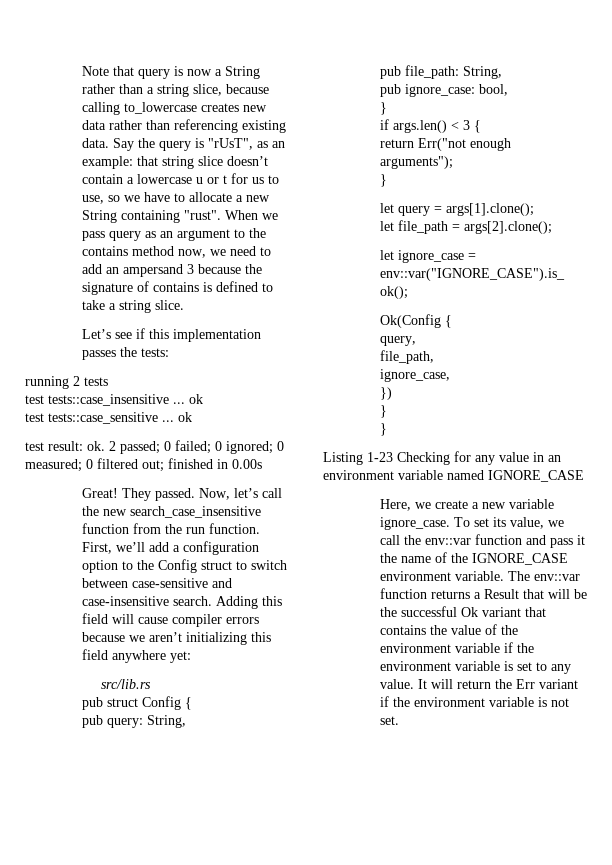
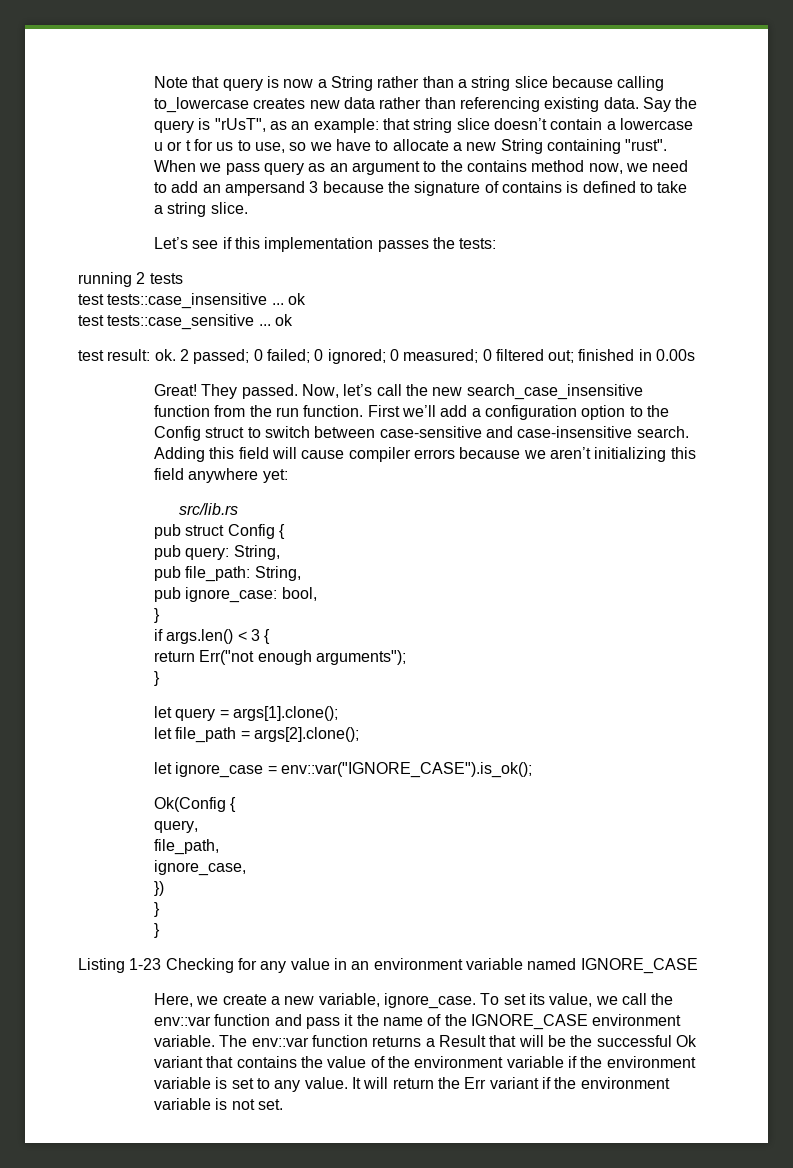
- Note that query is now a String rather than a string slice, because calling to_lowercase creates new data rather than referencing existing data.
+ Note that query is now a String rather than a string slice because calling to_lowercase creates new data rather than referencing existing data.
- First, we’ll add a configuration option to the Config struct to switch between case-sensitive and case-insensitive search.
+ First we’ll add a configuration option to the Config struct to switch between case-sensitive and case-insensitive search.
- Here, we create a new variable ignore_case.
+ Here, we create a new variable, ignore_case.

